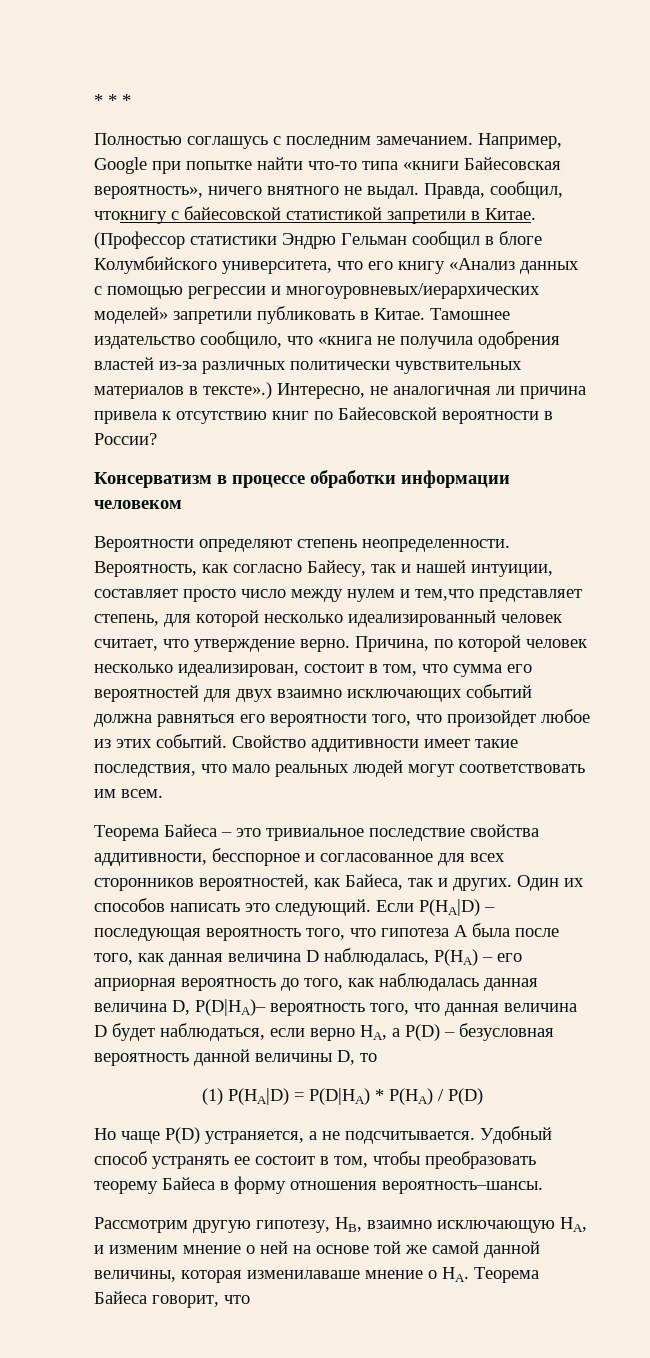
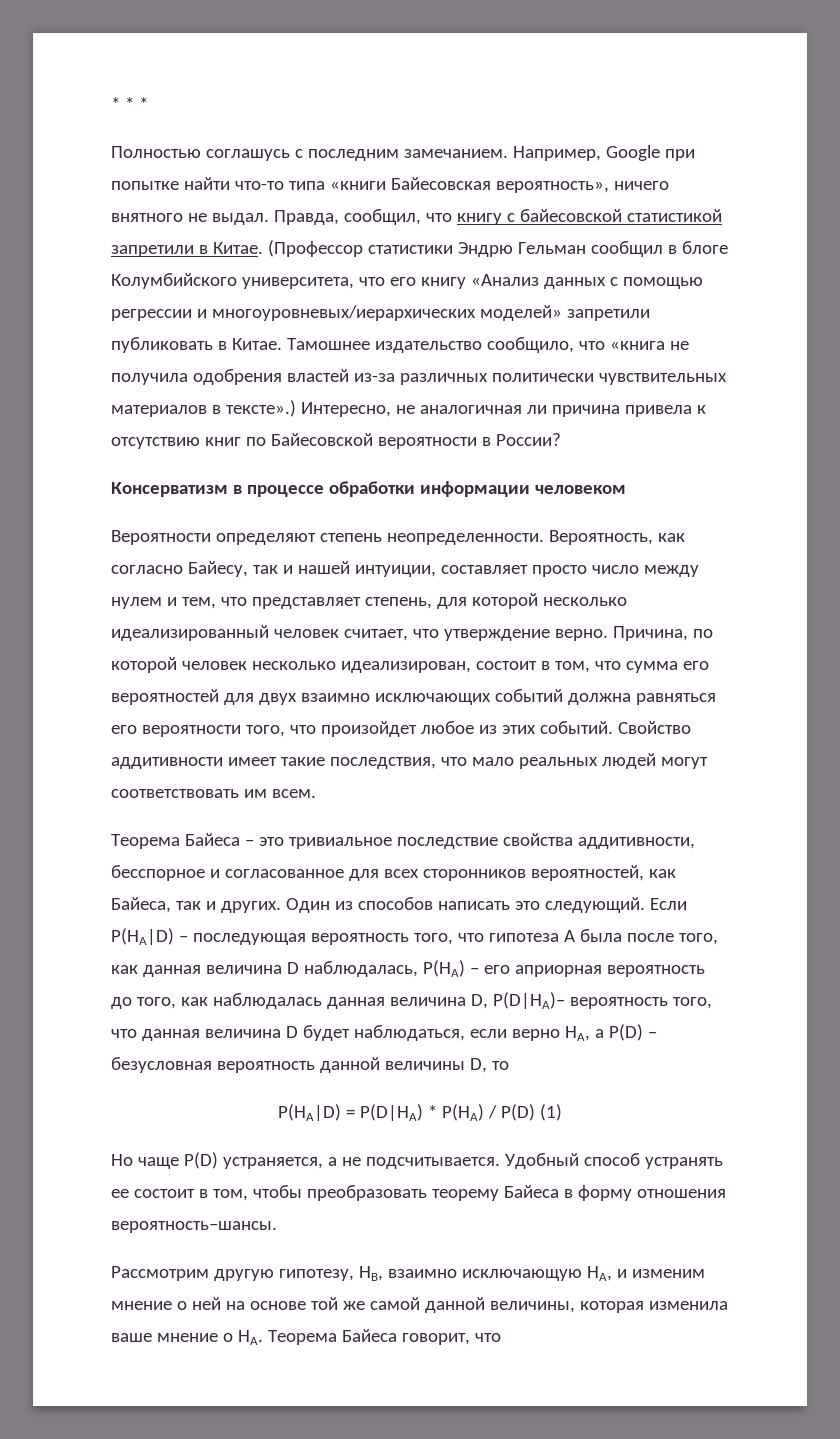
- Правда, сообщил, чтокнигу с байесовской статистикой запретили в Китае.
+ Правда, сообщил, что книгу с байесовской статистикой запретили в Китае.
- Вероятность, как согласно Байесу, так и нашей интуиции, составляет просто число между нулем и тем,что представляет степень, для которой несколько идеализированный человек считает, что утверждение верно.
+ Вероятность, как согласно Байесу, так и нашей интуиции, составляет просто число между нулем и тем, что представляет степень, для которой несколько идеализированный человек считает, что утверждение верно.
- Один их способов написать это следующий.
+ Один из способов написать это следующий.
- (1) Р(HА|D) = Р(D|HА) * Р(HА) / Р(D)
+ Р(HА|D) = Р(D|HА) * Р(HА) / Р(D) (1)
- Рассмотрим другую гипотезу, НB, взаимно исключающую НА, и изменим мнение о ней на основе той же самой данной величины, которая изменилаваше мнение о НА. Теорема Байеса говорит, что
+ Рассмотрим другую гипотезу, НB, взаимно исключающую НА, и изменим мнение о ней на основе той же самой данной величины, которая изменила ваше мнение о НА. Теорема Байеса говорит, что

